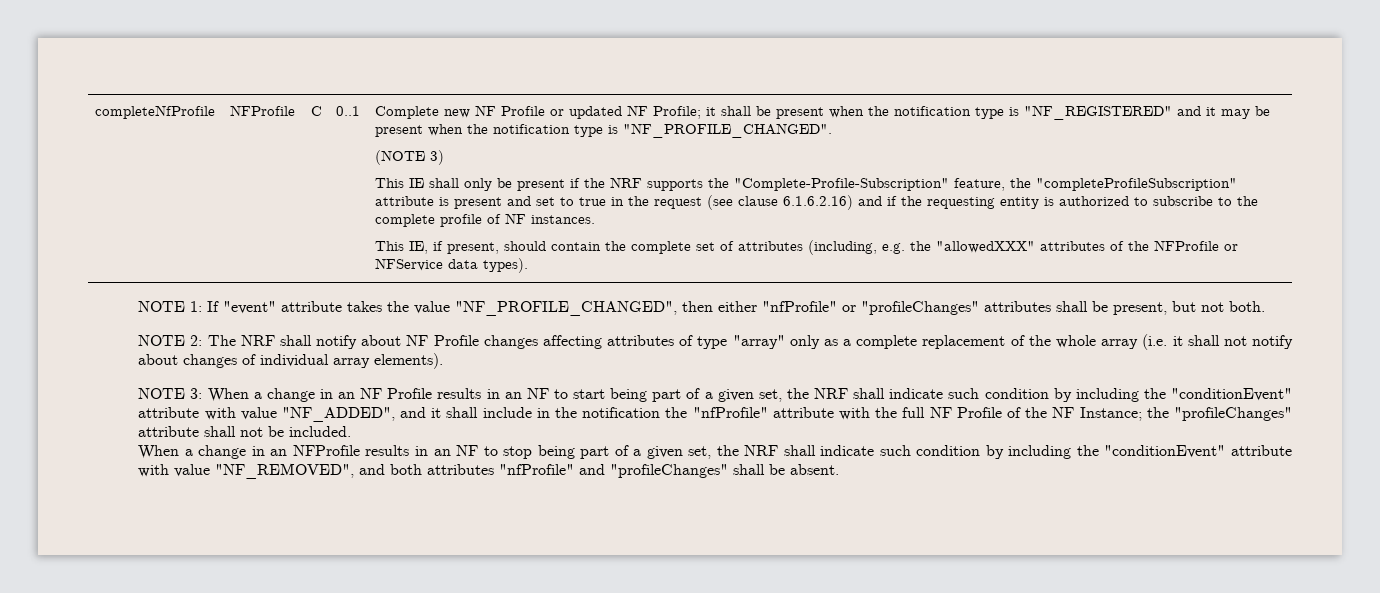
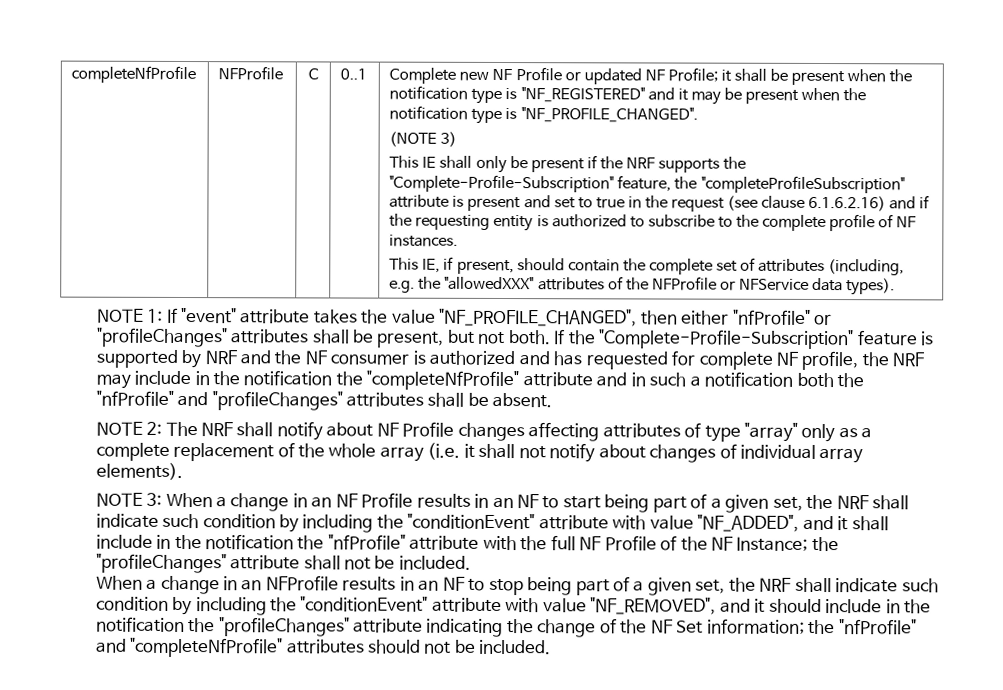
+ If the "Complete-Profile-Subscription" feature is supported by NRF and the NF consumer is authorized and has requested for complete NF profile, the NRF may include in the notification the "completeNfProfile" attribute and in such a notification both the "nfProfile" and "profileChanges" attributes shall be absent.
- When a change in an NFProfile results in an NF to stop being part of a given set, the NRF shall indicate such condition by including the "conditionEvent" attribute with value "NF_REMOVED", and both attributes "nfProfile" and "profileChanges" shall be absent.
+ When a change in an NFProfile results in an NF to stop being part of a given set, the NRF shall indicate such condition by including the "conditionEvent" attribute with value "NF_REMOVED", and it should include in the notification the "profileChanges" attribute indicating the change of the NF Set information; the "nfProfile" and "completeNfProfile" attributes should not be included.

